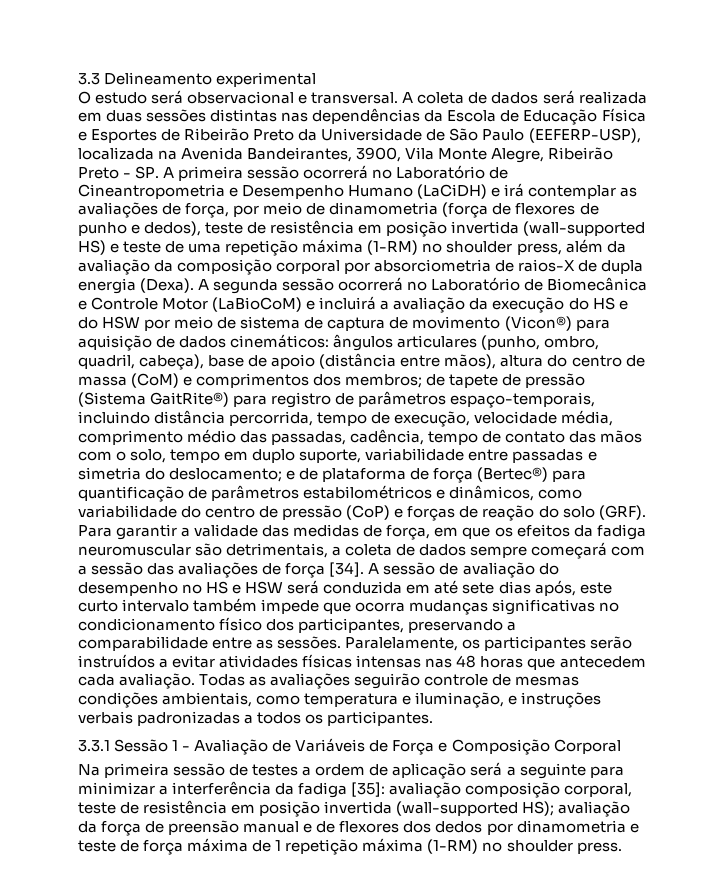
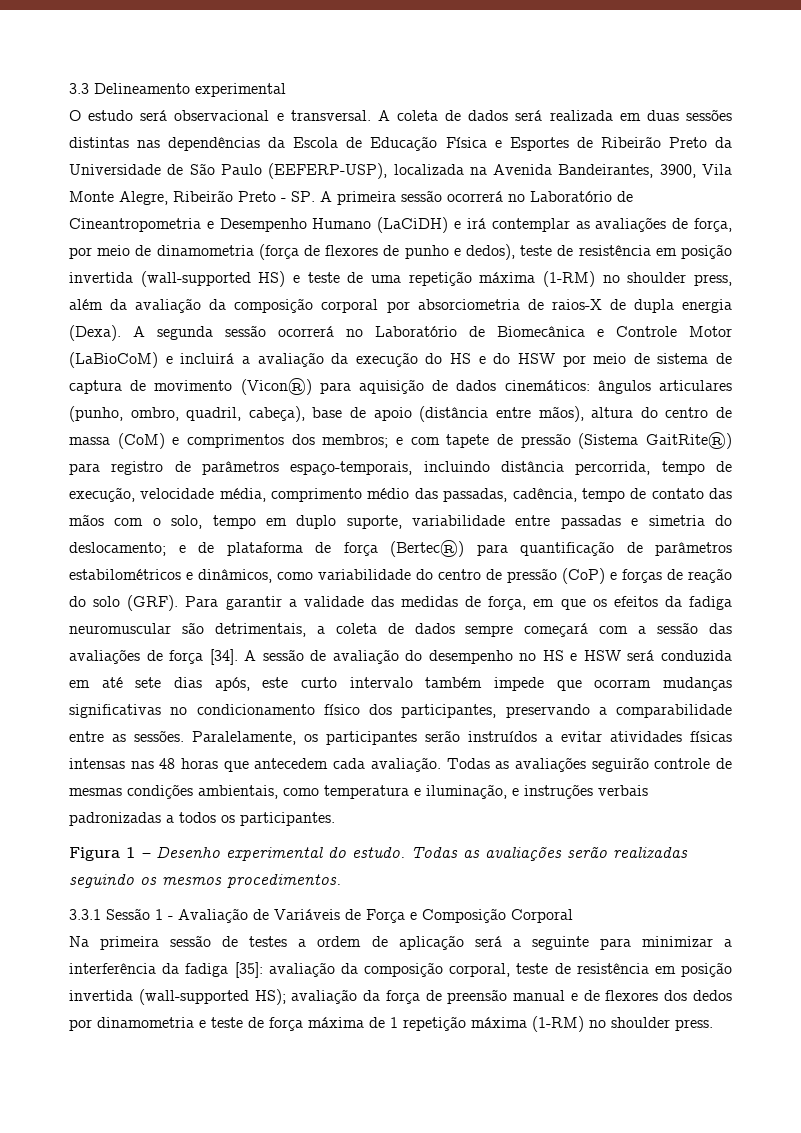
- de tapete de pressão (Sistema GaitRite®) para registro de parâmetros espaço-temporais, incluindo distância percorrida, tempo de execução, velocidade média, comprimento médio das passadas, cadência, tempo de contato das mãos com o solo, tempo em duplo suporte, variabilidade entre passadas e simetria do deslocamento;
+ e com tapete de pressão (Sistema GaitRite®) para registro de parâmetros espaço-temporais, incluindo distância percorrida, tempo de execução, velocidade média, comprimento médio das passadas, cadência, tempo de contato das mãos com o solo, tempo em duplo suporte, variabilidade entre passadas e simetria do deslocamento;
- A sessão de avaliação do desempenho no HS e HSW será conduzida em até sete dias após, este curto intervalo também impede que ocorra mudanças significativas no condicionamento físico dos participantes, preservando a comparabilidade entre as sessões.
+ A sessão de avaliação do desempenho no HS e HSW será conduzida em até sete dias após, este curto intervalo também impede que ocorram mudanças significativas no condicionamento físico dos participantes, preservando a comparabilidade entre as sessões.
+ Figura 1 – Desenho experimental do estudo. Todas as avaliações serão realizadas seguindo os mesmos procedimentos.
- Na primeira sessão de testes a ordem de aplicação será a seguinte para minimizar a interferência da fadiga [35]: avaliação composição corporal, teste de resistência em posição invertida (wall-supported HS); avaliação da força de preensão manual e de flexores dos dedos por dinamometria e teste de força máxima de 1 repetição máxima (1-RM) no shoulder press.
+ Na primeira sessão de testes a ordem de aplicação será a seguinte para minimizar a interferência da fadiga [35]: avaliação da composição corporal, teste de resistência em posição invertida (wall-supported HS); avaliação da força de preensão manual e de flexores dos dedos por dinamometria e teste de força máxima de 1 repetição máxima (1-RM) no shoulder press.

